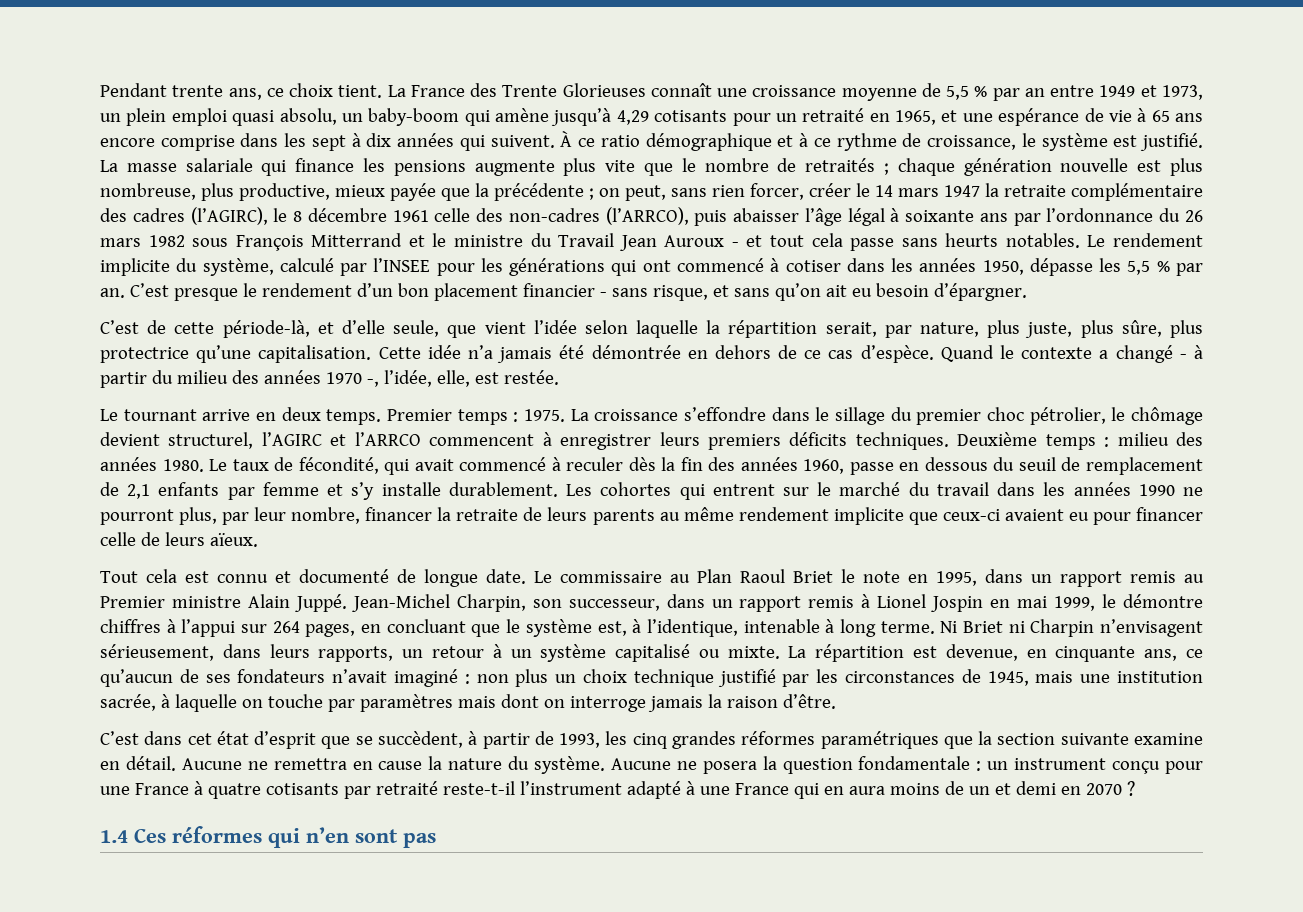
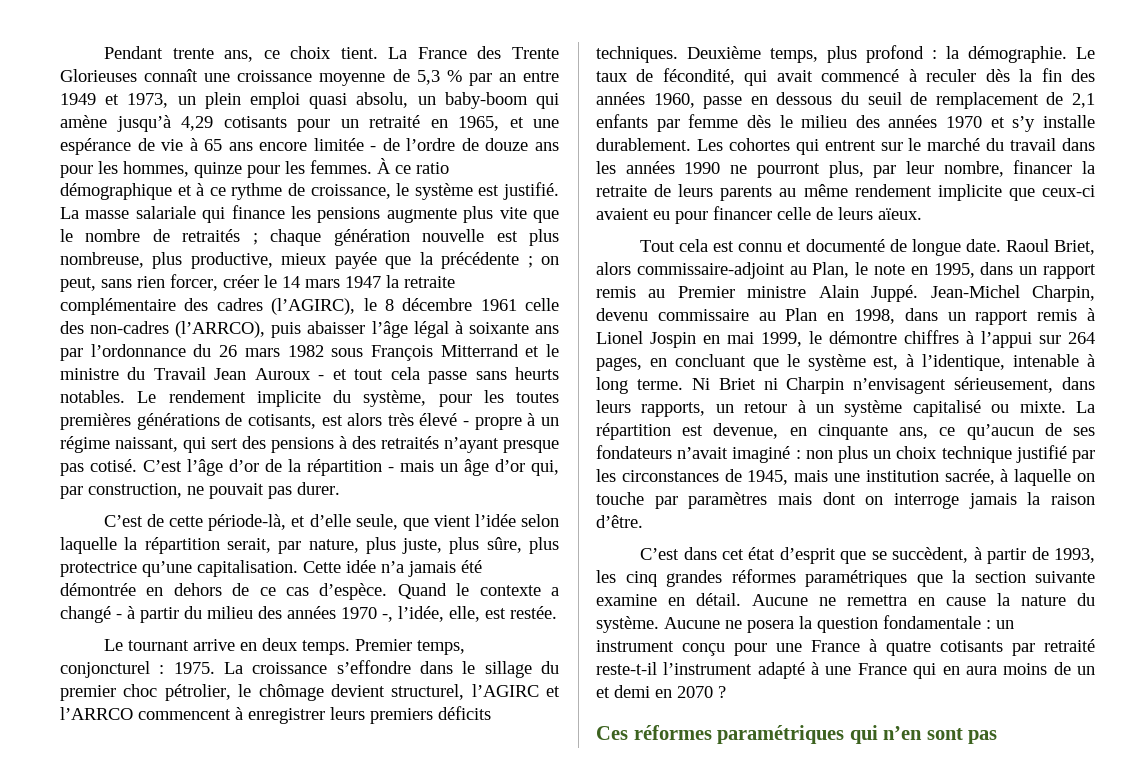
- La France des Trente Glorieuses connaît une croissance moyenne de 5,5 % par an entre 1949 et 1973, un plein emploi quasi absolu, un baby-boom qui amène jusqu’à 4,29 cotisants pour un retraité en 1965, et une espérance de vie à 65 ans encore comprise dans les sept à dix années qui suivent.
+ La France des Trente Glorieuses connaît une croissance moyenne de 5,3 % par an entre 1949 et 1973, un plein emploi quasi absolu, un baby-boom qui amène jusqu’à 4,29 cotisants pour un retraité en 1965, et une espérance de vie à 65 ans encore limitée - de l’ordre de douze ans pour les hommes, quinze pour les femmes.
- Le rendement implicite du système, calculé par l’INSEE pour les générations qui ont commencé à cotiser dans les années 1950, dépasse les 5,5 % par an. C’est presque le rendement d’un bon placement financier - sans risque, et sans qu’on ait eu besoin d’épargner.
+ Le rendement implicite du système, pour les toutes premières générations de cotisants, est alors très élevé - propre à un régime naissant, qui sert des pensions à des retraités n’ayant presque pas cotisé. C’est l’âge d’or de la répartition - mais un âge d’or qui, par construction, ne pouvait pas durer.
- Premier temps : 1975.
+ Premier temps, conjoncturel : 1975.
- Deuxième temps : milieu des années 1980.
+ Deuxième temps, plus profond : la démographie.
- Le taux de fécondité, qui avait commencé à reculer dès la fin des années 1960, passe en dessous du seuil de remplacement de 2,1 enfants par femme et s’y installe durablement.
+ Le taux de fécondité, qui avait commencé à reculer dès la fin des années 1960, passe en dessous du seuil de remplacement de 2,1 enfants par femme dès le milieu des années 1970 et s’y installe durablement.
- Le commissaire au Plan Raoul Briet le note en 1995, dans un rapport remis au Premier ministre Alain Juppé.
+ Raoul Briet, alors commissaire-adjoint au Plan, le note en 1995, dans un rapport remis au Premier ministre Alain Juppé.
- Jean-Michel Charpin, son successeur, dans un rapport remis à Lionel Jospin en mai 1999, le démontre chiffres à l’appui sur 264 pages, en concluant que le système est, à l’identique, intenable à long terme.
+ Jean-Michel Charpin, devenu commissaire au Plan en 1998, dans un rapport remis à Lionel Jospin en mai 1999, le démontre chiffres à l’appui sur 264 pages, en concluant que le système est, à l’identique, intenable à long terme.
- 1.4 Ces réformes qui n’en sont pas
+ Ces réformes paramétriques qui n’en sont pas

